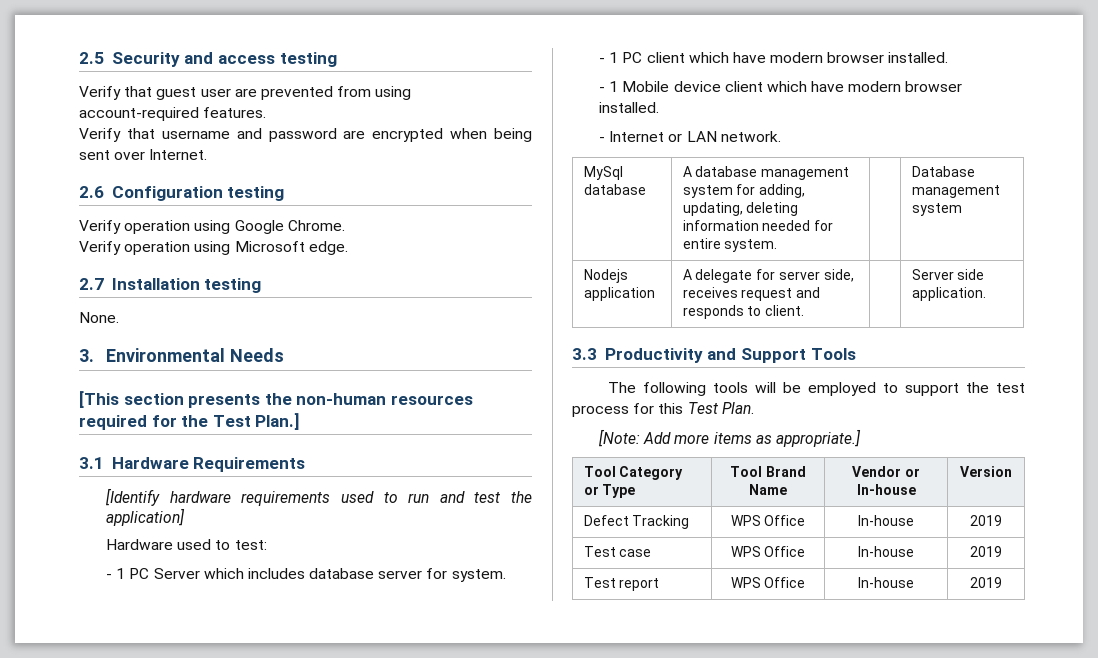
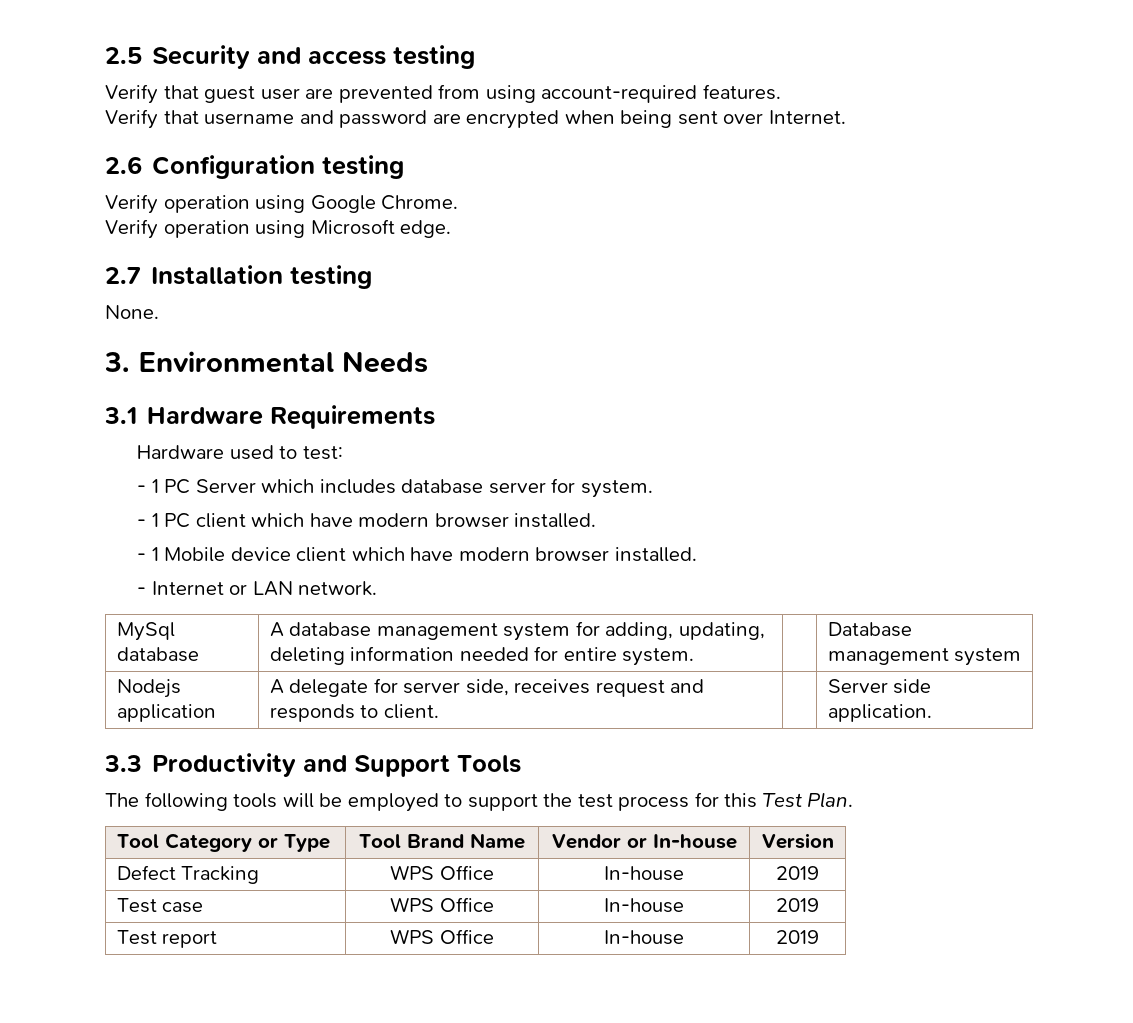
- [This section presents the non-human resources required for the Test Plan.]
  3.1 Hardware Requirements
- [Identify hardware requirements used to run and test the application]
- [Note: Add more items as appropriate.]

